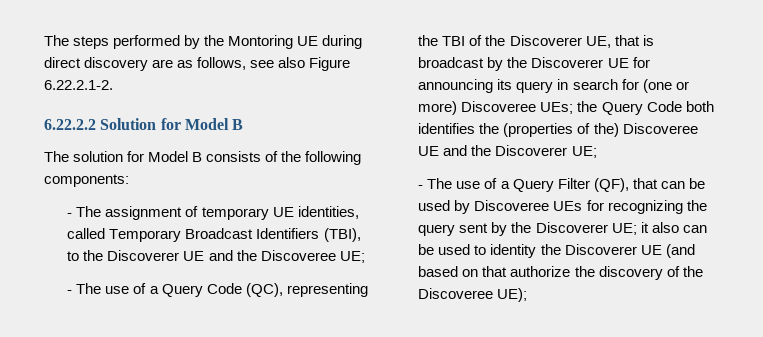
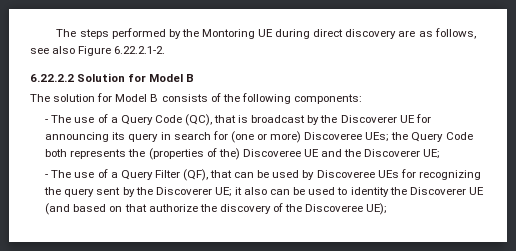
- - The assignment of temporary UE identities, called Temporary Broadcast Identifiers (TBI), to the Discoverer UE and the Discoveree UE;
- - The use of a Query Code (QC), representing the TBI of the Discoverer UE, that is broadcast by the Discoverer UE for announcing its query in search for (one or more) Discoveree UEs; the Query Code both identifies the (properties of the) Discoveree UE and the Discoverer UE;
+ - The use of a Query Code (QC), that is broadcast by the Discoverer UE for announcing its query in search for (one or more) Discoveree UEs; the Query Code both represents the (properties of the) Discoveree UE and the Discoverer UE;

